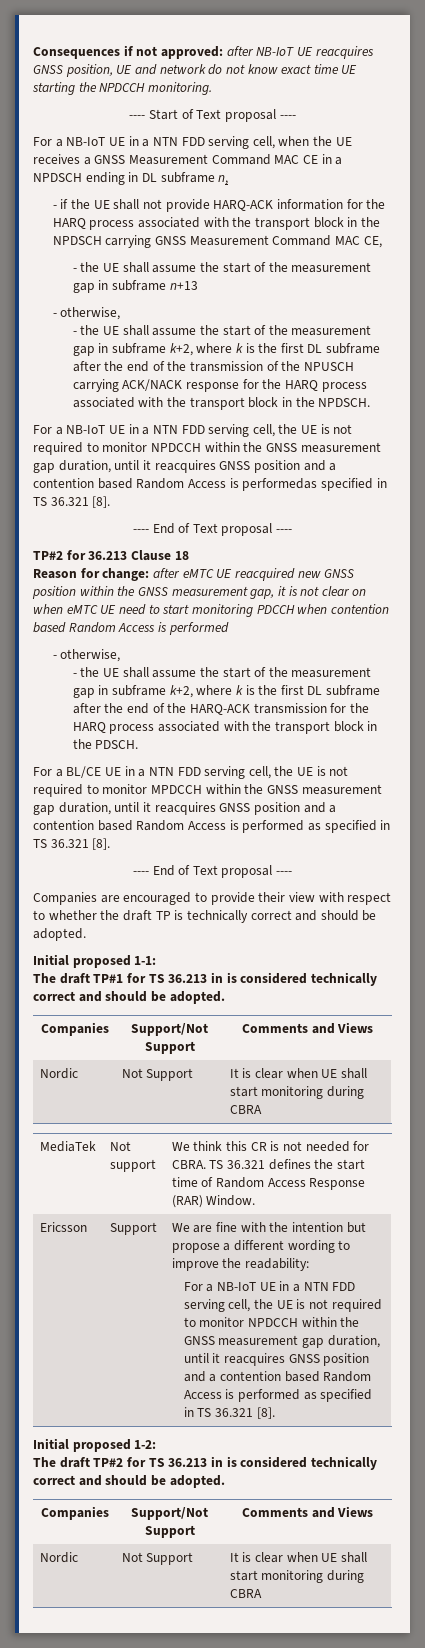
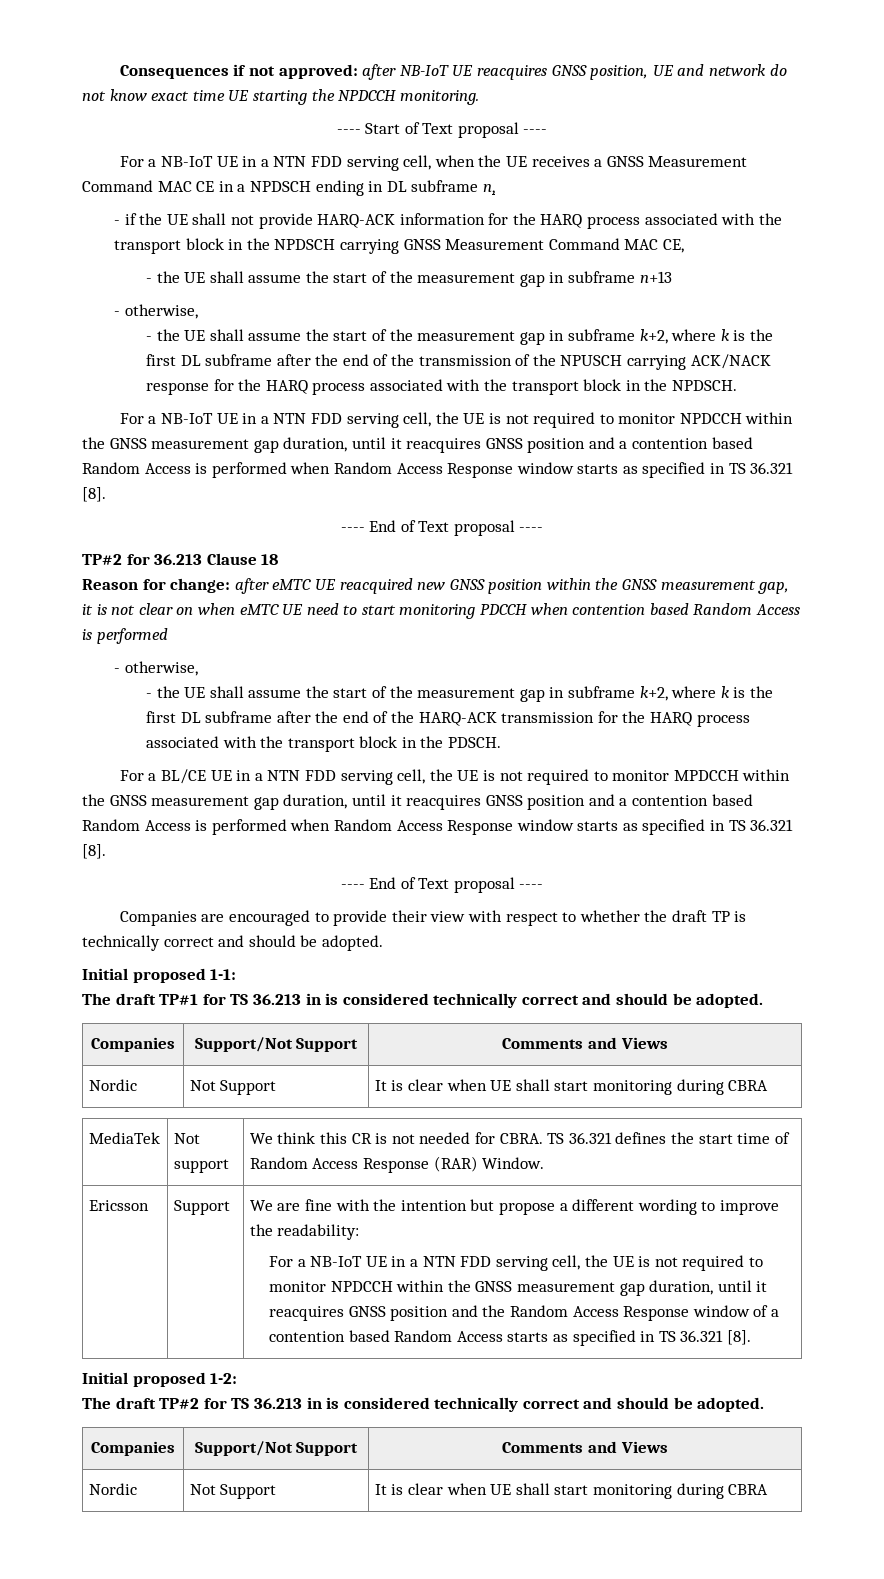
- For a NB-IoT UE in a NTN FDD serving cell, the UE is not required to monitor NPDCCH within the GNSS measurement gap duration, until it reacquires GNSS position and a contention based Random Access is performedas specified in TS 36.321 [8].
+ For a NB-IoT UE in a NTN FDD serving cell, the UE is not required to monitor NPDCCH within the GNSS measurement gap duration, until it reacquires GNSS position and a contention based Random Access is performed when Random Access Response window starts as specified in TS 36.321 [8].
- For a BL/CE UE in a NTN FDD serving cell, the UE is not required to monitor MPDCCH within the GNSS measurement gap duration, until it reacquires GNSS position and a contention based Random Access is performed as specified in TS 36.321 [8].
+ For a BL/CE UE in a NTN FDD serving cell, the UE is not required to monitor MPDCCH within the GNSS measurement gap duration, until it reacquires GNSS position and a contention based Random Access is performed when Random Access Response window starts as specified in TS 36.321 [8].
- For a NB-IoT UE in a NTN FDD serving cell, the UE is not required to monitor NPDCCH within the GNSS measurement gap duration, until it reacquires GNSS position and a contention based Random Access is performed as specified in TS 36.321 [8].
+ For a NB-IoT UE in a NTN FDD serving cell, the UE is not required to monitor NPDCCH within the GNSS measurement gap duration, until it reacquires GNSS position and the Random Access Response window of a contention based Random Access starts as specified in TS 36.321 [8].

